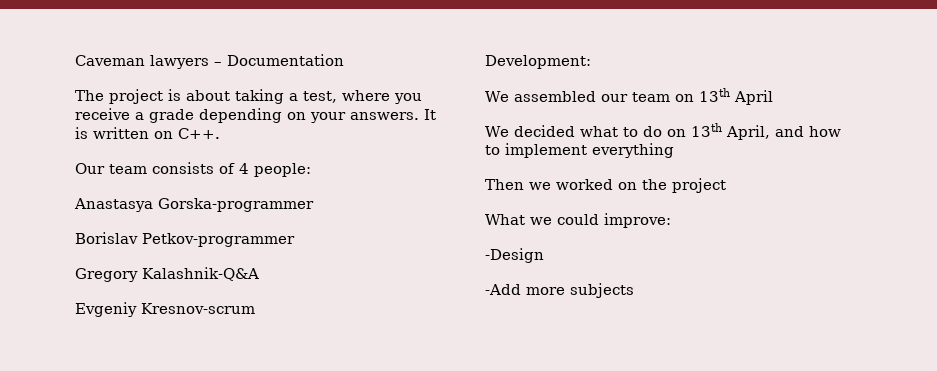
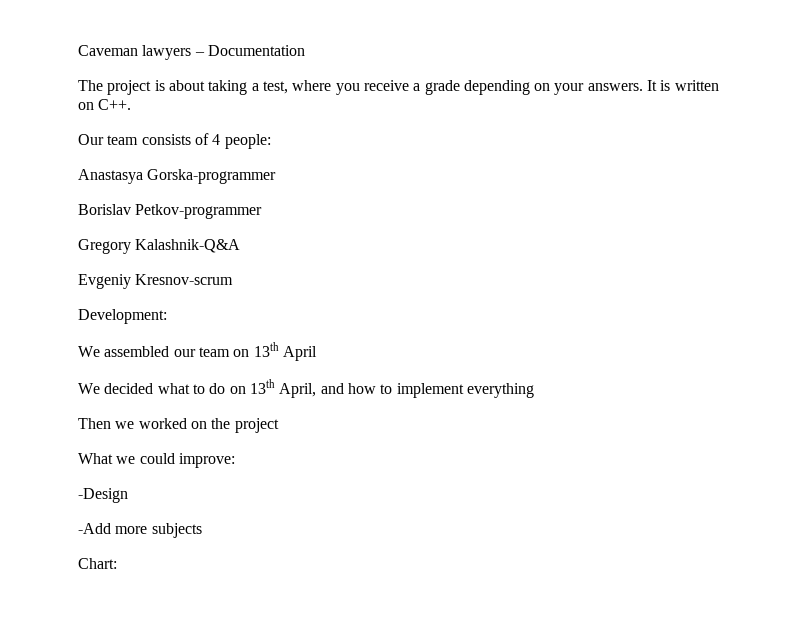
+ Chart:

